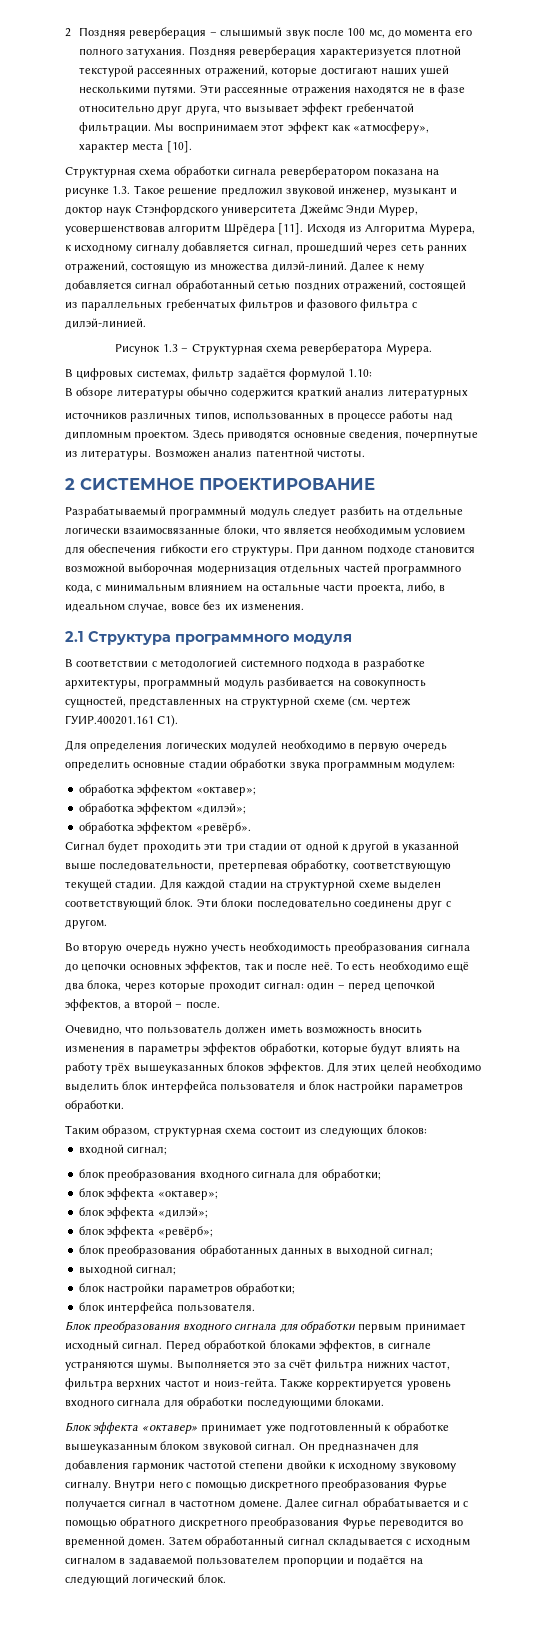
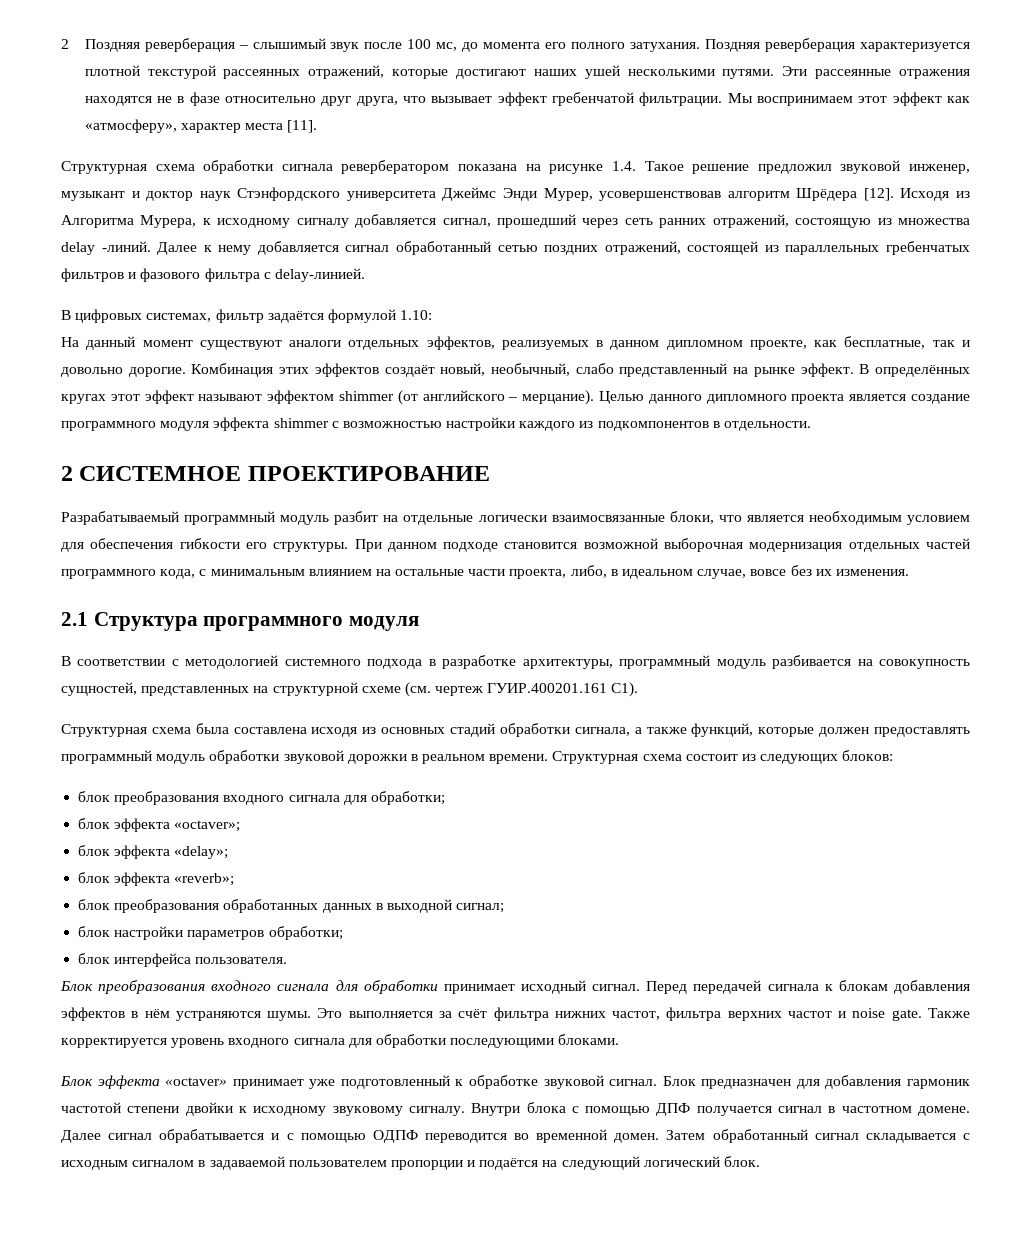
- Мы воспринимаем этот эффект как «атмосферу», характер места [10].
+ Мы воспринимаем этот эффект как «атмосферу», характер места [11].
- Структурная схема обработки сигнала ревербератором показана на рисунке 1.3. Такое решение предложил звуковой инженер, музыкант и доктор наук Стэнфордского университета Джеймс Энди Мурер, усовершенствовав алгоритм Шрёдера [11].
+ Структурная схема обработки сигнала ревербератором показана на рисунке 1.4. Такое решение предложил звуковой инженер, музыкант и доктор наук Стэнфордского университета Джеймс Энди Мурер, усовершенствовав алгоритм Шрёдера [12].
- Исходя из Алгоритма Мурера, к исходному сигналу добавляется сигнал, прошедший через сеть ранних отражений, состоящую из множества дилэй-линий.
+ Исходя из Алгоритма Мурера, к исходному сигналу добавляется сигнал, прошедший через сеть ранних отражений, состоящую из множества delay -линий.
- Далее к нему добавляется сигнал обработанный сетью поздних отражений, состоящей из параллельных гребенчатых фильтров и фазового фильтра с дилэй-линией.
- Рисунок 1.3 – Структурная схема ревербератора Мурера.
+ Далее к нему добавляется сигнал обработанный сетью поздних отражений, состоящей из параллельных гребенчатых фильтров и фазового фильтра с delay-линией.
- В обзоре литературы обычно содержится краткий анализ литературных
- источников различных типов, использованных в процессе работы над дипломным проектом. Здесь приводятся основные сведения, почерпнутые из литературы. Возможен анализ патентной чистоты.
+ На данный момент существуют аналоги отдельных эффектов, реализуемых в данном дипломном проекте, как бесплатные, так и довольно дорогие. Комбинация этих эффектов создаёт новый, необычный, слабо представленный на рынке эффект. В определённых кругах этот эффект называют эффектом shimmer (от английского – мерцание). Целью данного дипломного проекта является создание программного модуля эффекта shimmer с возможностью настройки каждого из подкомпонентов в отдельности.
- Разрабатываемый программный модуль следует разбить на отдельные логически взаимосвязанные блоки, что является необходимым условием для обеспечения гибкости его структуры.
+ Разрабатываемый программный модуль разбит на отдельные логически взаимосвязанные блоки, что является необходимым условием для обеспечения гибкости его структуры.
- Для определения логических модулей необходимо в первую очередь определить основные стадии обработки звука программным модулем:
- обработка эффектом «октавер»;
- обработка эффектом «дилэй»;
- обработка эффектом «ревёрб».
- Сигнал будет проходить эти три стадии от одной к другой в указанной выше последовательности, претерпевая обработку, соответствующую текущей стадии. Для каждой стадии на структурной схеме выделен соответствующий блок. Эти блоки последовательно соединены друг с другом.
- Во вторую очередь нужно учесть необходимость преобразования сигнала до цепочки основных эффектов, так и после неё. То есть необходимо ещё два блока, через которые проходит сигнал: один – перед цепочкой эффектов, а второй – после.
- Очевидно, что пользователь должен иметь возможность вносить изменения в параметры эффектов обработки, которые будут влиять на работу трёх вышеуказанных блоков эффектов. Для этих целей необходимо выделить блок интерфейса пользователя и блок настройки параметров обработки.
- Таким образом, структурная схема состоит из следующих блоков:
+ Структурная схема была составлена исходя из основных стадий обработки сигнала, а также функций, которые должен предоставлять программный модуль обработки звуковой дорожки в реальном времени. Структурная схема состоит из следующих блоков:
- входной сигнал;
- блок эффекта «октавер»;
- блок эффекта «дилэй»;
- блок эффекта «ревёрб»;
+ блок эффекта «octaver»;
+ блок эффекта «delay»;
+ блок эффекта «reverb»;
  блок преобразования обработанных данных в выходной сигнал;
- выходной сигнал;
- Блок преобразования входного сигнала для обработки первым принимает исходный сигнал.
+ Блок преобразования входного сигнала для обработки принимает исходный сигнал.
- Перед обработкой блоками эффектов, в сигнале устраняются шумы. Выполняется это за счёт фильтра нижних частот, фильтра верхних частот и ноиз-гейта.
+ Перед передачей сигнала к блокам добавления эффектов в нём устраняются шумы. Это выполняется за счёт фильтра нижних частот, фильтра верхних частот и noise gate.
- Блок эффекта «октавер» принимает уже подготовленный к обработке вышеуказанным блоком звуковой сигнал.
+ Блок эффекта «octaver» принимает уже подготовленный к обработке звуковой сигнал.
- Он предназначен для добавления гармоник частотой степени двойки к исходному звуковому сигналу.
+ Блок предназначен для добавления гармоник частотой степени двойки к исходному звуковому сигналу.
- Внутри него с помощью дискретного преобразования Фурье получается сигнал в частотном домене.
+ Внутри блока с помощью ДПФ получается сигнал в частотном домене.
- Далее сигнал обрабатывается и с помощью обратного дискретного преобразования Фурье переводится во временной домен.
+ Далее сигнал обрабатывается и с помощью ОДПФ переводится во временной домен.

